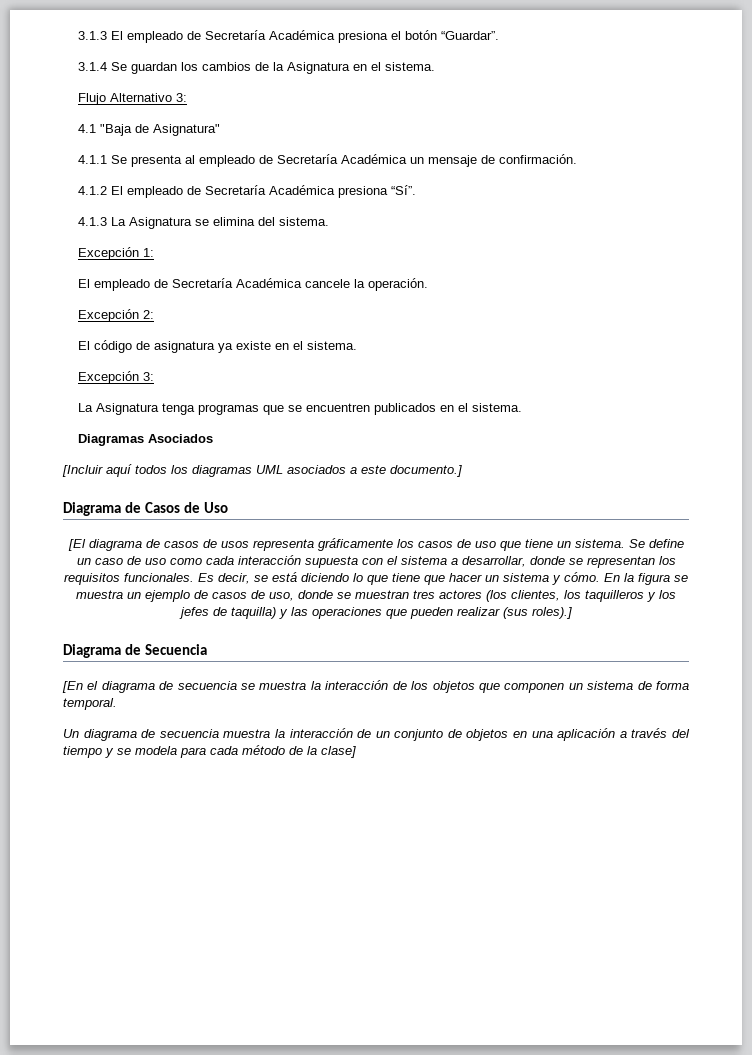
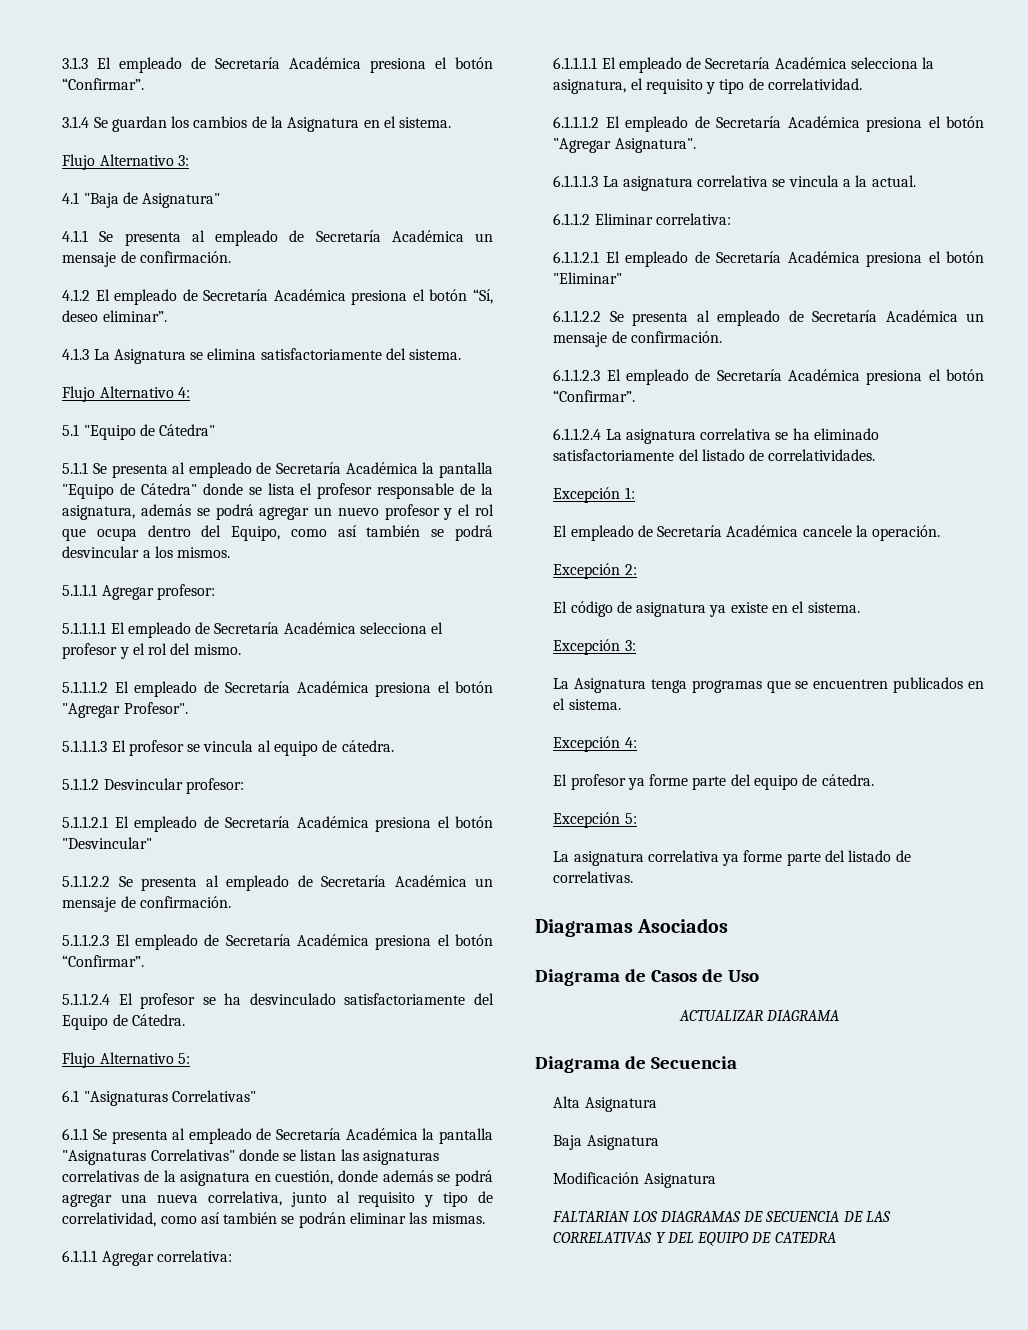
- 3.1.3 El empleado de Secretaría Académica presiona el botón “Guardar”.
+ 3.1.3 El empleado de Secretaría Académica presiona el botón “Confirmar”.
- 4.1.2 El empleado de Secretaría Académica presiona “Sí”.
+ 4.1.2 El empleado de Secretaría Académica presiona el botón “Sí, deseo eliminar”.
- 4.1.3 La Asignatura se elimina del sistema.
+ 4.1.3 La Asignatura se elimina satisfactoriamente del sistema.
+ Flujo Alternativo 4:
+ 5.1 "Equipo de Cátedra"
+ 5.1.1 Se presenta al empleado de Secretaría Académica la pantalla "Equipo de Cátedra" donde se lista el profesor responsable de la asignatura, además se podrá agregar un nuevo profesor y el rol que ocupa dentro del Equipo, como así también se podrá desvincular a los mismos.
+ 5.1.1.1 Agregar profesor:
+ 5.1.1.1.1 El empleado de Secretaría Académica selecciona el profesor y el rol del mismo.
+ 5.1.1.1.2 El empleado de Secretaría Académica presiona el botón "Agregar Profesor".
+ 5.1.1.1.3 El profesor se vincula al equipo de cátedra.
+ 5.1.1.2 Desvincular profesor:
+ 5.1.1.2.1 El empleado de Secretaría Académica presiona el botón "Desvincular"
+ 5.1.1.2.2 Se presenta al empleado de Secretaría Académica un mensaje de confirmación.
+ 5.1.1.2.3 El empleado de Secretaría Académica presiona el botón “Confirmar”.
+ 5.1.1.2.4 El profesor se ha desvinculado satisfactoriamente del Equipo de Cátedra.
+ Flujo Alternativo 5:
+ 6.1 "Asignaturas Correlativas"
+ 6.1.1 Se presenta al empleado de Secretaría Académica la pantalla "Asignaturas Correlativas" donde se listan las asignaturas correlativas de la asignatura en cuestión, donde además se podrá agregar una nueva correlativa, junto al requisito y tipo de correlatividad, como así también se podrán eliminar las mismas.
+ 6.1.1.1 Agregar correlativa:
+ 6.1.1.1.1 El empleado de Secretaría Académica selecciona la asignatura, el requisito y tipo de correlatividad.
+ 6.1.1.1.2 El empleado de Secretaría Académica presiona el botón "Agregar Asignatura".
+ 6.1.1.1.3 La asignatura correlativa se vincula a la actual.
+ 6.1.1.2 Eliminar correlativa:
+ 6.1.1.2.1 El empleado de Secretaría Académica presiona el botón "Eliminar"
+ 6.1.1.2.2 Se presenta al empleado de Secretaría Académica un mensaje de confirmación.
+ 6.1.1.2.3 El empleado de Secretaría Académica presiona el botón “Confirmar”.
+ 6.1.1.2.4 La asignatura correlativa se ha eliminado satisfactoriamente del listado de correlatividades.
+ Excepción 4:
+ El profesor ya forme parte del equipo de cátedra.
+ Excepción 5:
+ La asignatura correlativa ya forme parte del listado de correlativas.
  Diagramas Asociados
- [Incluir aquí todos los diagramas UML asociados a este documento.]
- [El diagrama de casos de usos representa gráficamente los casos de uso que tiene un sistema. Se define un caso de uso como cada interacción supuesta con el sistema a desarrollar, donde se representan los requisitos funcionales. Es decir, se está diciendo lo que tiene que hacer un sistema y cómo. En la figura se muestra un ejemplo de casos de uso, donde se muestran tres actores (los clientes, los taquilleros y los jefes de taquilla) y las operaciones que pueden realizar (sus roles).]
+ ACTUALIZAR DIAGRAMA
  Diagrama de Secuencia
- [En el diagrama de secuencia se muestra la interacción de los objetos que componen un sistema de forma temporal.
- Un diagrama de secuencia muestra la interacción de un conjunto de objetos en una aplicación a través del tiempo y se modela para cada método de la clase]
+ Alta Asignatura
+ Baja Asignatura
+ Modificación Asignatura
+ FALTARIAN LOS DIAGRAMAS DE SECUENCIA DE LAS CORRELATIVAS Y DEL EQUIPO DE CATEDRA

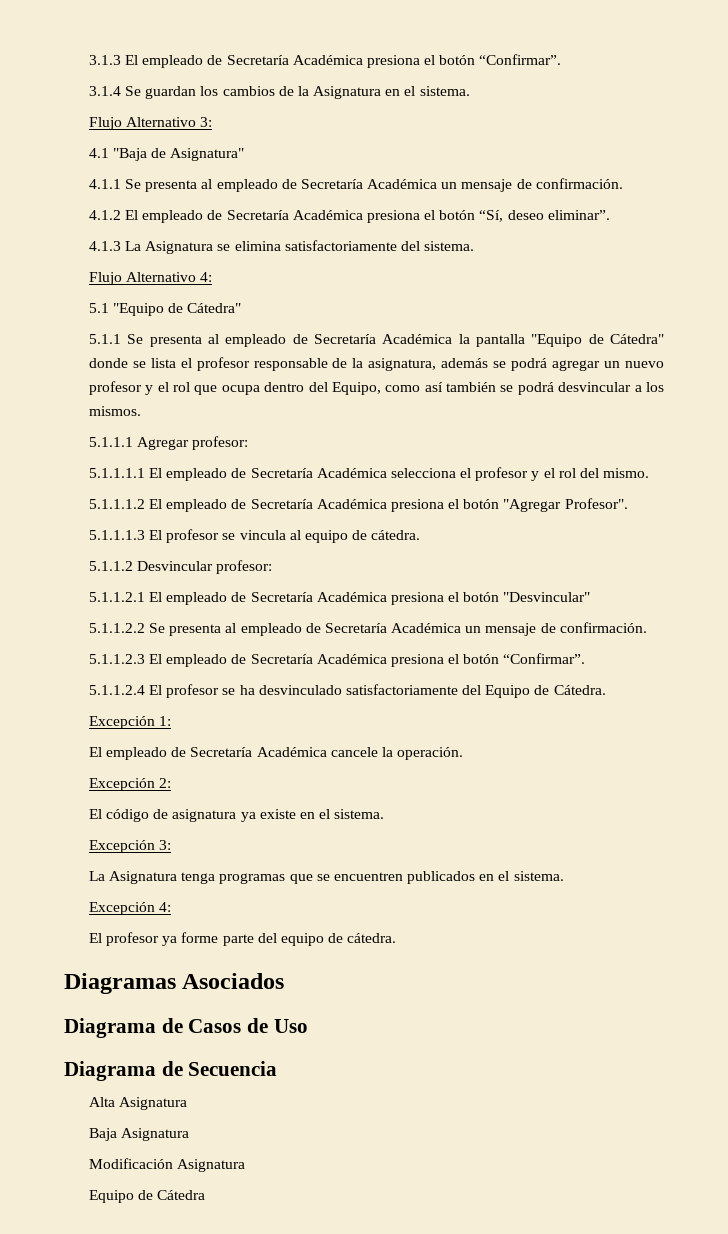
- Flujo Alternativo 5:
- 6.1 "Asignaturas Correlativas"
- 6.1.1 Se presenta al empleado de Secretaría Académica la pantalla "Asignaturas Correlativas" donde se listan las asignaturas correlativas de la asignatura en cuestión, donde además se podrá agregar una nueva correlativa, junto al requisito y tipo de correlatividad, como así también se podrán eliminar las mismas.
- 6.1.1.1 Agregar correlativa:
- 6.1.1.1.1 El empleado de Secretaría Académica selecciona la asignatura, el requisito y tipo de correlatividad.
- 6.1.1.1.2 El empleado de Secretaría Académica presiona el botón "Agregar Asignatura".
- 6.1.1.1.3 La asignatura correlativa se vincula a la actual.
- 6.1.1.2 Eliminar correlativa:
- 6.1.1.2.1 El empleado de Secretaría Académica presiona el botón "Eliminar"
- 6.1.1.2.2 Se presenta al empleado de Secretaría Académica un mensaje de confirmación.
- 6.1.1.2.3 El empleado de Secretaría Académica presiona el botón “Confirmar”.
- 6.1.1.2.4 La asignatura correlativa se ha eliminado satisfactoriamente del listado de correlatividades.
- Excepción 5:
- La asignatura correlativa ya forme parte del listado de correlativas.
- ACTUALIZAR DIAGRAMA
- FALTARIAN LOS DIAGRAMAS DE SECUENCIA DE LAS CORRELATIVAS Y DEL EQUIPO DE CATEDRA
+ Equipo de Cátedra

